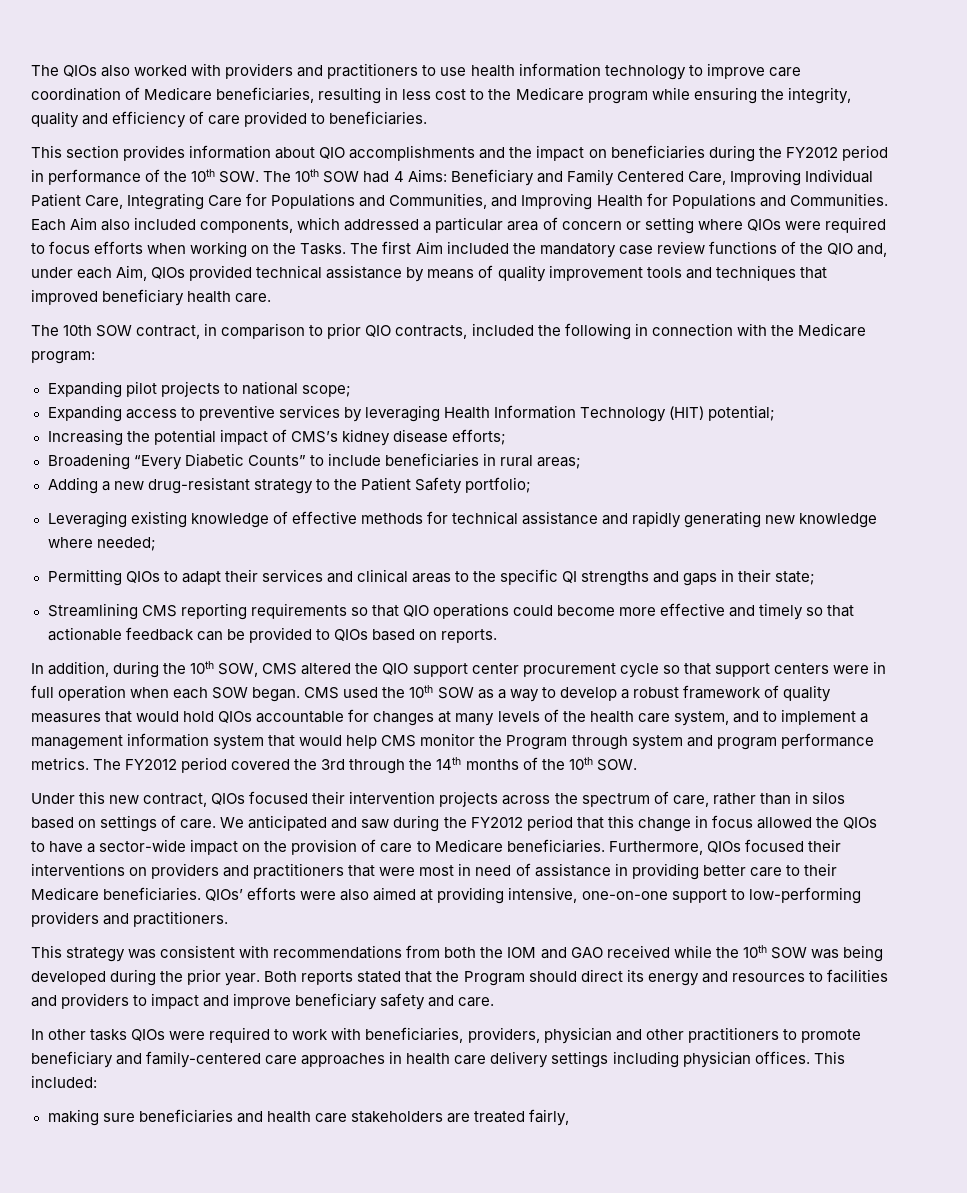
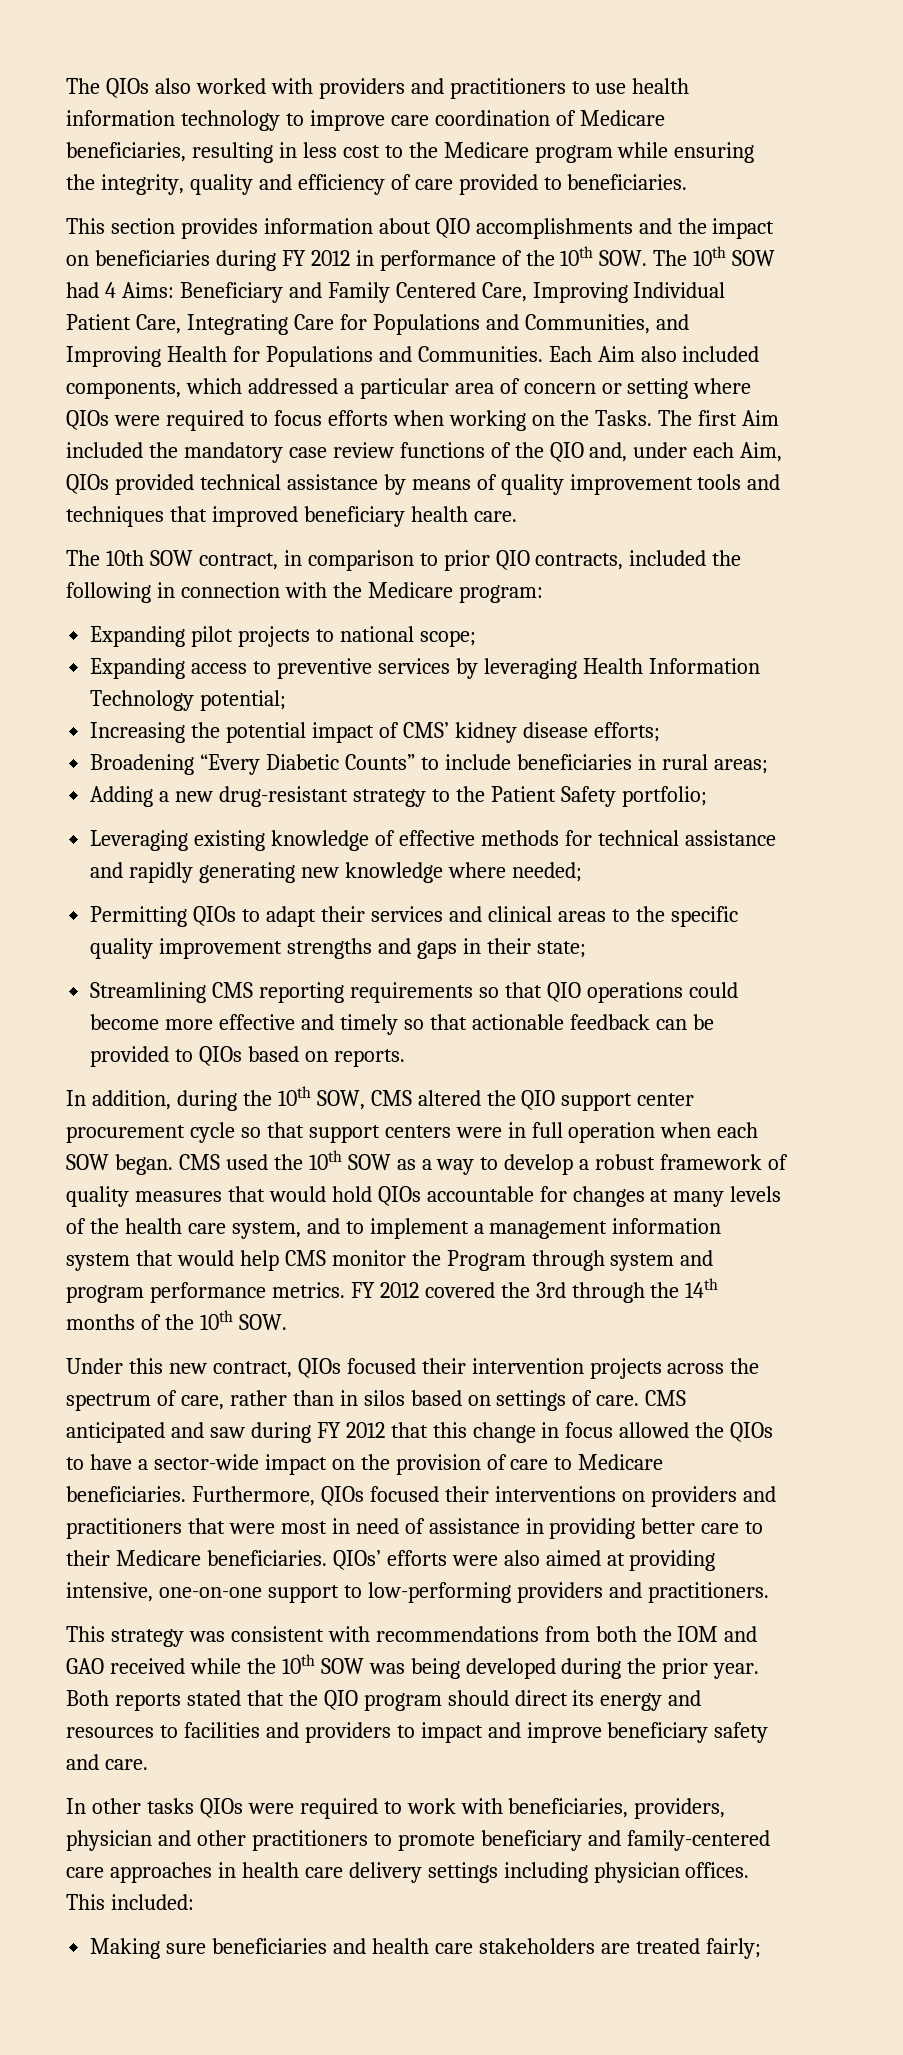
- This section provides information about QIO accomplishments and the impact on beneficiaries during the FY2012 period in performance of the 10th SOW. The 10th SOW had 4 Aims: Beneficiary and Family Centered Care, Improving Individual Patient Care, Integrating Care for Populations and Communities, and Improving Health for Populations and Communities.
+ This section provides information about QIO accomplishments and the impact on beneficiaries during FY 2012 in performance of the 10th SOW. The 10th SOW had 4 Aims: Beneficiary and Family Centered Care, Improving Individual Patient Care, Integrating Care for Populations and Communities, and Improving Health for Populations and Communities.
- Expanding access to preventive services by leveraging Health Information Technology (HIT) potential;
+ Expanding access to preventive services by leveraging Health Information Technology potential;
- Increasing the potential impact of CMS’s kidney disease efforts;
+ Increasing the potential impact of CMS’ kidney disease efforts;
- Permitting QIOs to adapt their services and clinical areas to the specific QI strengths and gaps in their state;
+ Permitting QIOs to adapt their services and clinical areas to the specific quality improvement strengths and gaps in their state;
- The FY2012 period covered the 3rd through the 14th months of the 10th SOW.
+ FY 2012 covered the 3rd through the 14th months of the 10th SOW.
- We anticipated and saw during the FY2012 period that this change in focus allowed the QIOs to have a sector-wide impact on the provision of care to Medicare beneficiaries.
+ CMS anticipated and saw during FY 2012 that this change in focus allowed the QIOs to have a sector-wide impact on the provision of care to Medicare beneficiaries.
- Both reports stated that the Program should direct its energy and resources to facilities and providers to impact and improve beneficiary safety and care.
+ Both reports stated that the QIO program should direct its energy and resources to facilities and providers to impact and improve beneficiary safety and care.
- making sure beneficiaries and health care stakeholders are treated fairly,
+ Making sure beneficiaries and health care stakeholders are treated fairly;

